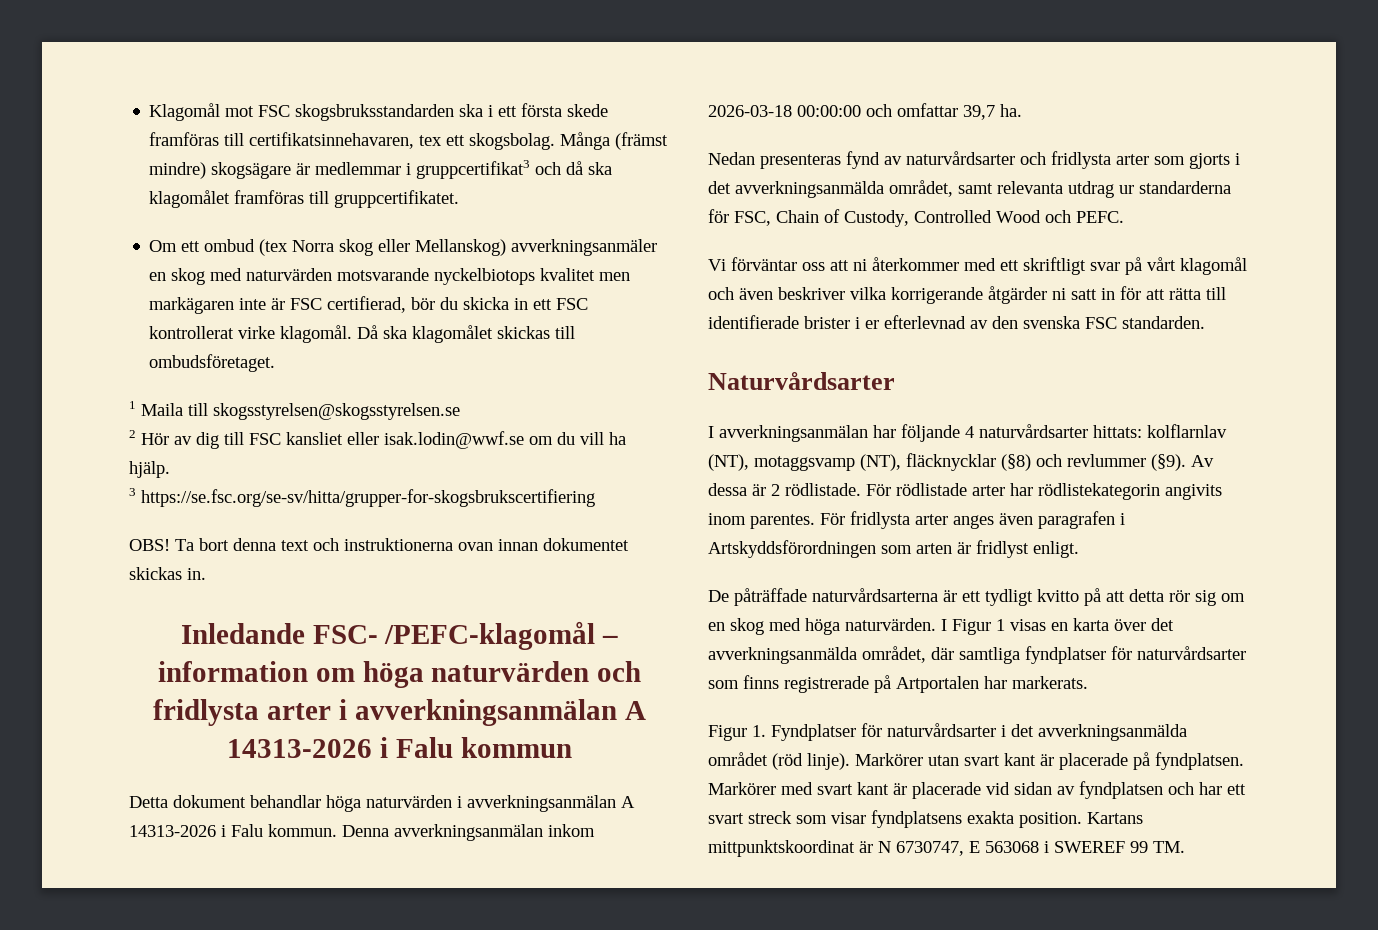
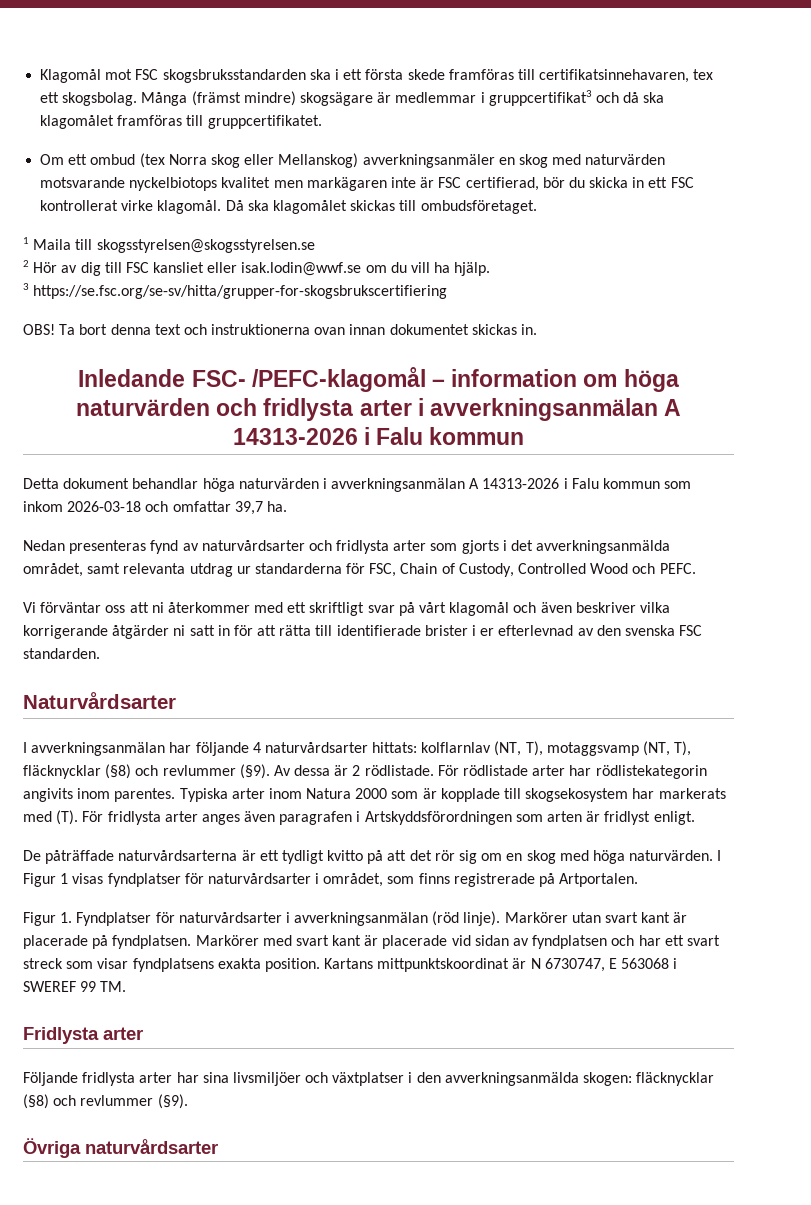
- Detta dokument behandlar höga naturvärden i avverkningsanmälan A 14313-2026 i Falu kommun. Denna avverkningsanmälan inkom 2026-03-18 00:00:00 och omfattar 39,7 ha.
+ Detta dokument behandlar höga naturvärden i avverkningsanmälan A 14313-2026 i Falu kommun som inkom 2026-03-18 och omfattar 39,7 ha.
- I avverkningsanmälan har följande 4 naturvårdsarter hittats: kolflarnlav (NT), motaggsvamp (NT), fläcknycklar (§8) och revlummer (§9).
+ I avverkningsanmälan har följande 4 naturvårdsarter hittats: kolflarnlav (NT, T), motaggsvamp (NT, T), fläcknycklar (§8) och revlummer (§9).
- För fridlysta arter anges även paragrafen i Artskyddsförordningen som arten är fridlyst enligt.
+ Typiska arter inom Natura 2000 som är kopplade till skogsekosystem har markerats med (T). För fridlysta arter anges även paragrafen i Artskyddsförordningen som arten är fridlyst enligt.
- De påträffade naturvårdsarterna är ett tydligt kvitto på att detta rör sig om en skog med höga naturvärden.
+ De påträffade naturvårdsarterna är ett tydligt kvitto på att det rör sig om en skog med höga naturvärden.
- I Figur 1 visas en karta över det avverkningsanmälda området, där samtliga fyndplatser för naturvårdsarter som finns registrerade på Artportalen har markerats.
+ I Figur 1 visas fyndplatser för naturvårdsarter i området, som finns registrerade på Artportalen.
- Figur 1. Fyndplatser för naturvårdsarter i det avverkningsanmälda området (röd linje).
+ Figur 1. Fyndplatser för naturvårdsarter i avverkningsanmälan (röd linje).
+ Fridlysta arter
+ Följande fridlysta arter har sina livsmiljöer och växtplatser i den avverkningsanmälda skogen: fläcknycklar (§8) och revlummer (§9).
+ Övriga naturvårdsarter

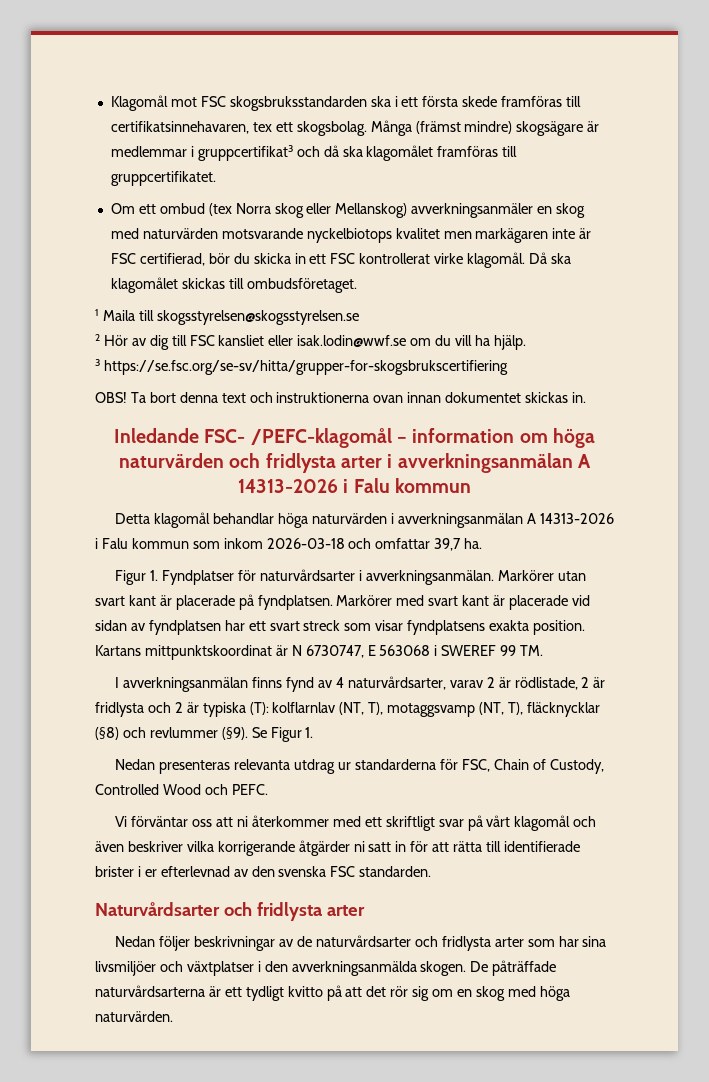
- Detta dokument behandlar höga naturvärden i avverkningsanmälan A 14313-2026 i Falu kommun som inkom 2026-03-18 och omfattar 39,7 ha.
+ Detta klagomål behandlar höga naturvärden i avverkningsanmälan A 14313-2026 i Falu kommun som inkom 2026-03-18 och omfattar 39,7 ha.
- Nedan presenteras fynd av naturvårdsarter och fridlysta arter som gjorts i det avverkningsanmälda området, samt relevanta utdrag ur standarderna för FSC, Chain of Custody, Controlled Wood och PEFC.
+ Figur 1. Fyndplatser för naturvårdsarter i avverkningsanmälan. Markörer utan svart kant är placerade på fyndplatsen. Markörer med svart kant är placerade vid sidan av fyndplatsen har ett svart streck som visar fyndplatsens exakta position. Kartans mittpunktskoordinat är N 6730747, E 563068 i SWEREF 99 TM.
+ I avverkningsanmälan finns fynd av 4 naturvårdsarter, varav 2 är rödlistade, 2 är fridlysta och 2 är typiska (T): kolflarnlav (NT, T), motaggsvamp (NT, T), fläcknycklar (§8) och revlummer (§9). Se Figur 1.
+ Nedan presenteras relevanta utdrag ur standarderna för FSC, Chain of Custody, Controlled Wood och PEFC.
- Naturvårdsarter
- I avverkningsanmälan har följande 4 naturvårdsarter hittats: kolflarnlav (NT, T), motaggsvamp (NT, T), fläcknycklar (§8) och revlummer (§9). Av dessa är 2 rödlistade. För rödlistade arter har rödlistekategorin angivits inom parentes. Typiska arter inom Natura 2000 som är kopplade till skogsekosystem har markerats med (T). För fridlysta arter anges även paragrafen i Artskyddsförordningen som arten är fridlyst enligt.
- De påträffade naturvårdsarterna är ett tydligt kvitto på att det rör sig om en skog med höga naturvärden. I Figur 1 visas fyndplatser för naturvårdsarter i området, som finns registrerade på Artportalen.
- Figur 1. Fyndplatser för naturvårdsarter i avverkningsanmälan (röd linje). Markörer utan svart kant är placerade på fyndplatsen. Markörer med svart kant är placerade vid sidan av fyndplatsen och har ett svart streck som visar fyndplatsens exakta position. Kartans mittpunktskoordinat är N 6730747, E 563068 i SWEREF 99 TM.
- Fridlysta arter
- Följande fridlysta arter har sina livsmiljöer och växtplatser i den avverkningsanmälda skogen: fläcknycklar (§8) och revlummer (§9).
- Övriga naturvårdsarter
+ Naturvårdsarter och fridlysta arter
+ Nedan följer beskrivningar av de naturvårdsarter och fridlysta arter som har sina livsmiljöer och växtplatser i den avverkningsanmälda skogen. De påträffade naturvårdsarterna är ett tydligt kvitto på att det rör sig om en skog med höga naturvärden.

